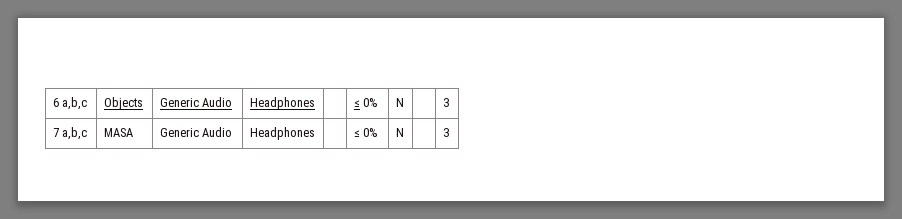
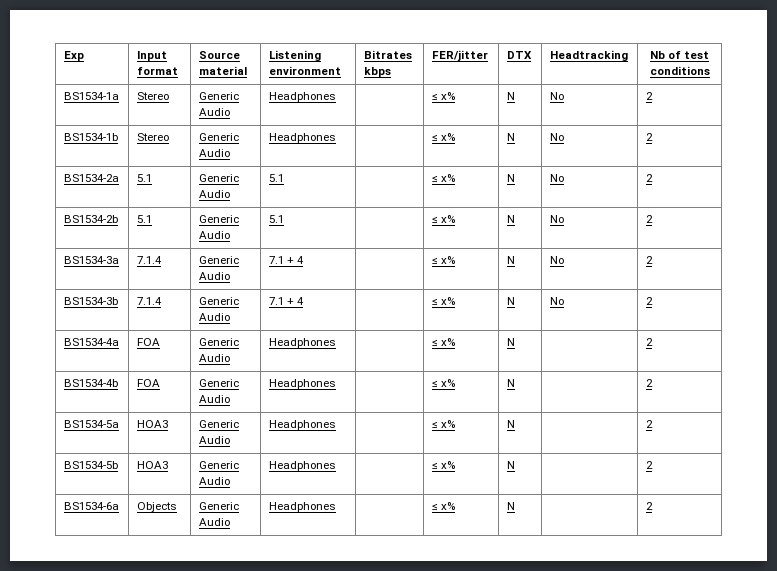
- 6 a,b,c | Objects | Generic Audio | Headphones | | ≤ 0% | N | | 3
- 7 a,b,c | MASA | Generic Audio | Headphones | | ≤ 0% | N | | 3
+ Exp | Input format | Source material | Listening environment | Bitrates kbps | FER/jitter | DTX | Headtracking | Nb of test conditions
+ BS1534-1a | Stereo | Generic Audio | Headphones | | ≤ x% | N | No | 2
+ BS1534-1b | Stereo | Generic Audio | Headphones | | ≤ x% | N | No | 2
+ BS1534-2a | 5.1 | Generic Audio | 5.1 | | ≤ x% | N | No | 2
+ BS1534-2b | 5.1 | Generic Audio | 5.1 | | ≤ x% | N | No | 2
+ BS1534-3a | 7.1.4 | Generic Audio | 7.1 + 4 | | ≤ x% | N | No | 2
+ BS1534-3b | 7.1.4 | Generic Audio | 7.1 + 4 | | ≤ x% | N | No | 2
+ BS1534-4a | FOA | Generic Audio | Headphones | | ≤ x% | N | | 2
+ BS1534-4b | FOA | Generic Audio | Headphones | | ≤ x% | N | | 2
+ BS1534-5a | HOA3 | Generic Audio | Headphones | | ≤ x% | N | | 2
+ BS1534-5b | HOA3 | Generic Audio | Headphones | | ≤ x% | N | | 2
+ BS1534-6a | Objects | Generic Audio | Headphones | | ≤ x% | N | | 2

